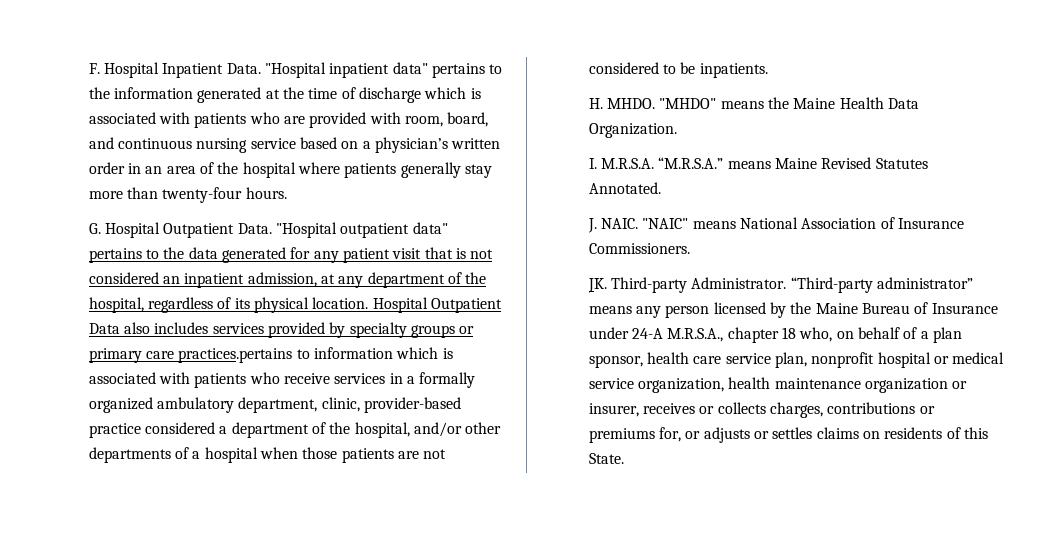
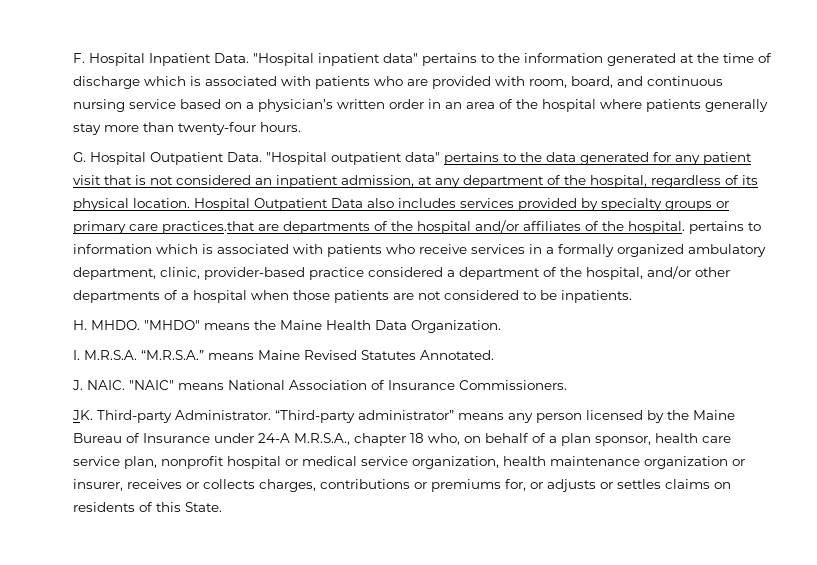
- Hospital Outpatient Data also includes services provided by specialty groups or primary care practices.pertains to information which is associated with patients who receive services in a formally organized ambulatory department, clinic, provider-based practice considered a department of the hospital, and/or other departments of a hospital when those patients are not considered to be inpatients.
+ Hospital Outpatient Data also includes services provided by specialty groups or primary care practices.that are departments of the hospital and/or affiliates of the hospital. pertains to information which is associated with patients who receive services in a formally organized ambulatory department, clinic, provider-based practice considered a department of the hospital, and/or other departments of a hospital when those patients are not considered to be inpatients.

